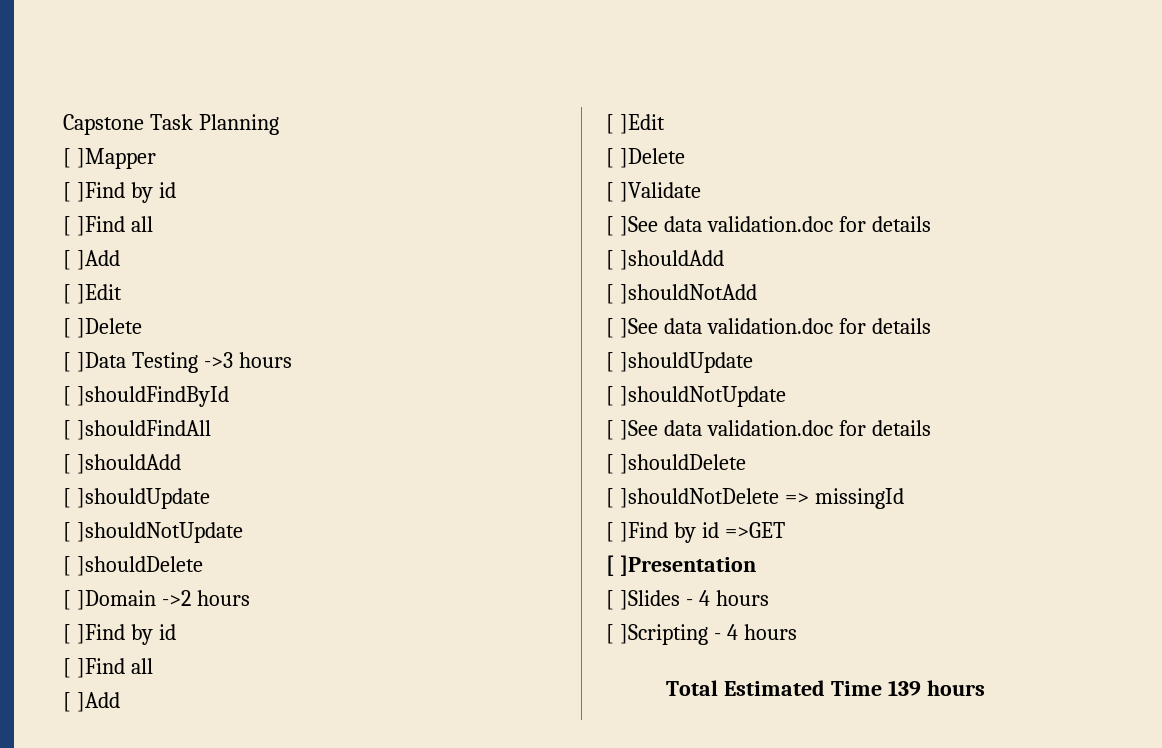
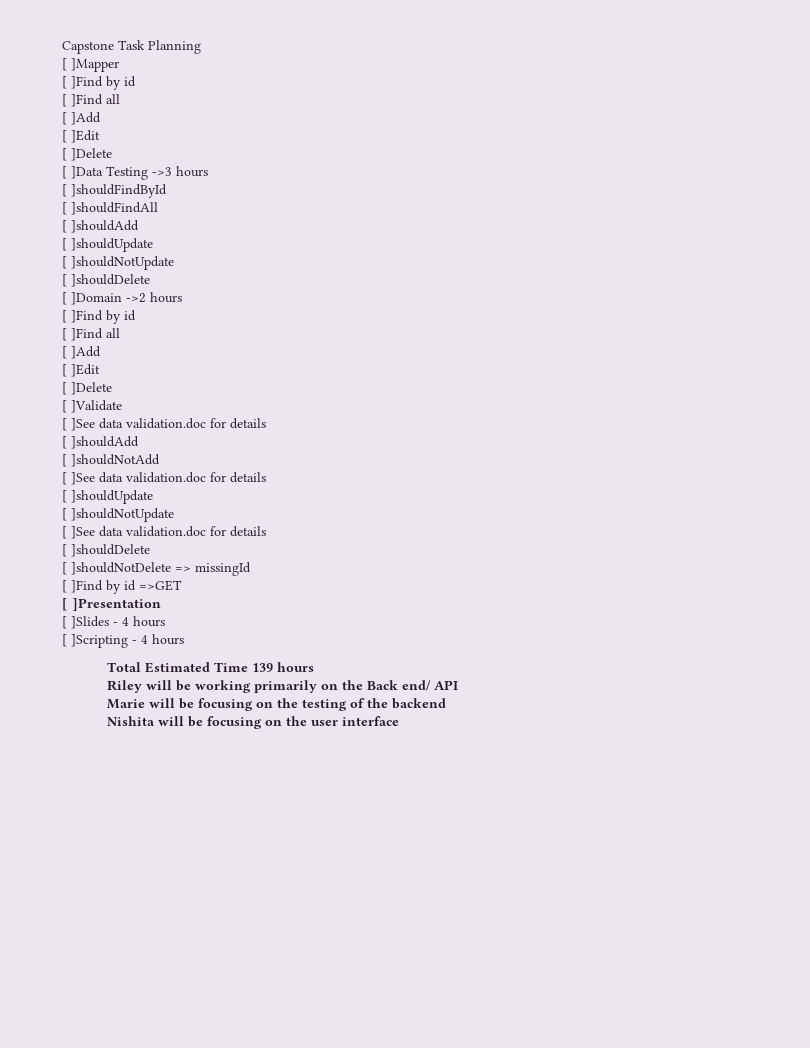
+ Riley will be working primarily on the Back end/ API
+ Marie will be focusing on the testing of the backend
+ Nishita will be focusing on the user interface

